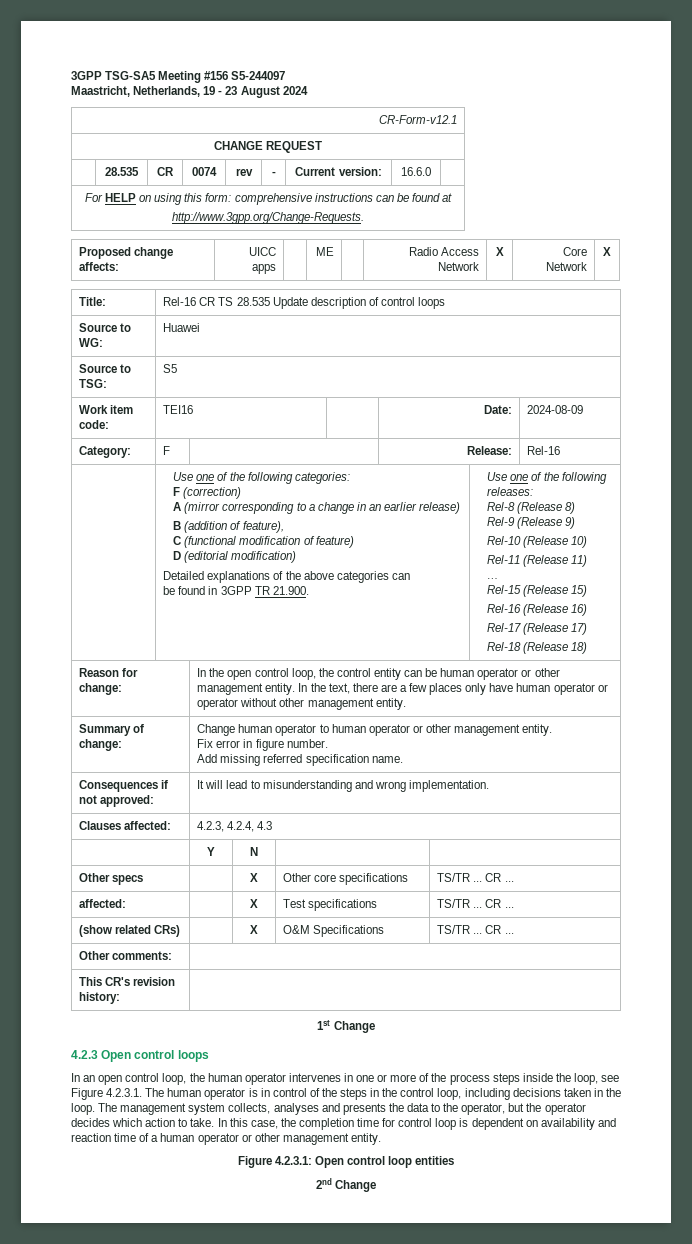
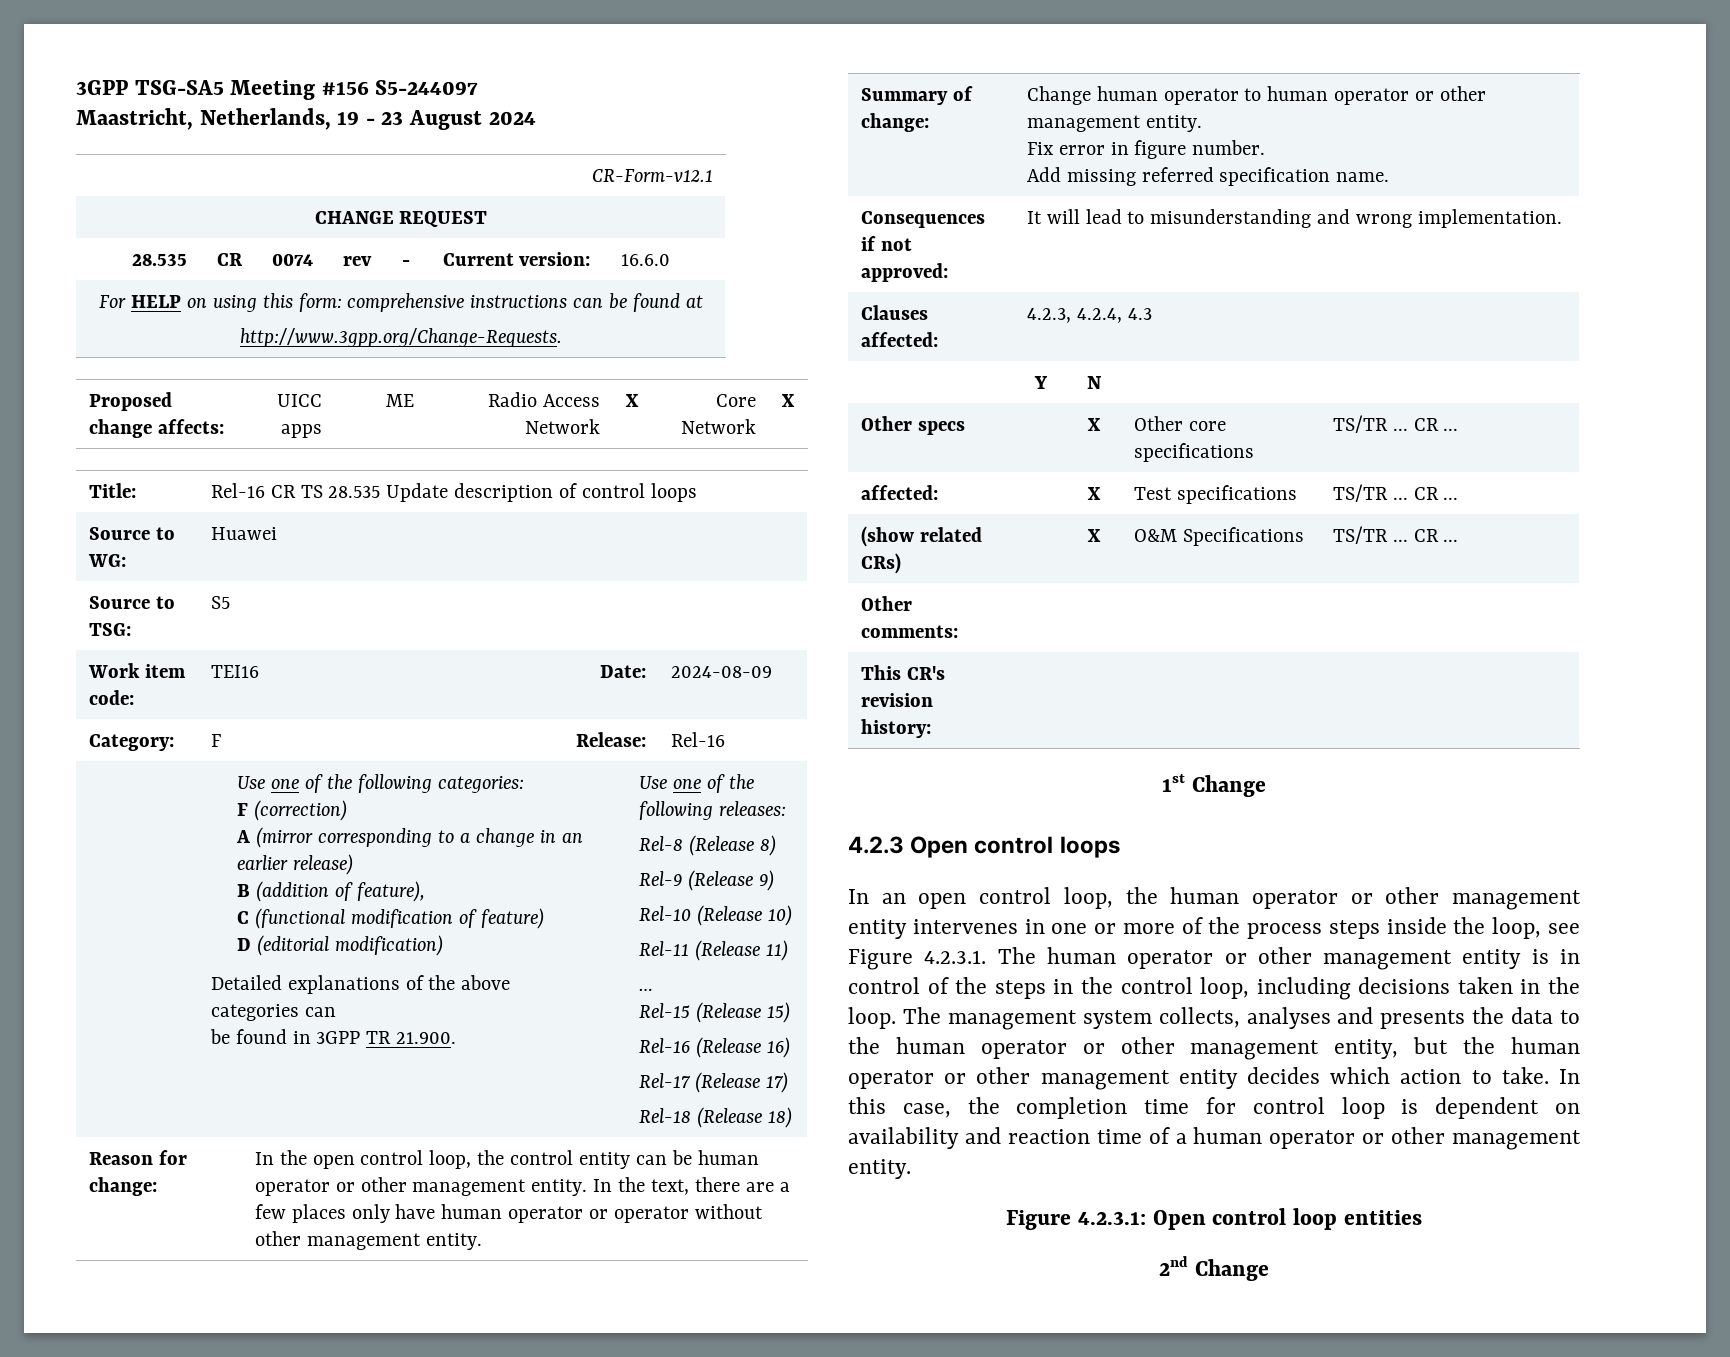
- In an open control loop, the human operator intervenes in one or more of the process steps inside the loop, see Figure 4.2.3.1. The human operator is in control of the steps in the control loop, including decisions taken in the loop.
+ In an open control loop, the human operator or other management entity intervenes in one or more of the process steps inside the loop, see Figure 4.2.3.1. The human operator or other management entity is in control of the steps in the control loop, including decisions taken in the loop.
- The management system collects, analyses and presents the data to the operator, but the operator decides which action to take.
+ The management system collects, analyses and presents the data to the human operator or other management entity, but the human operator or other management entity decides which action to take.

